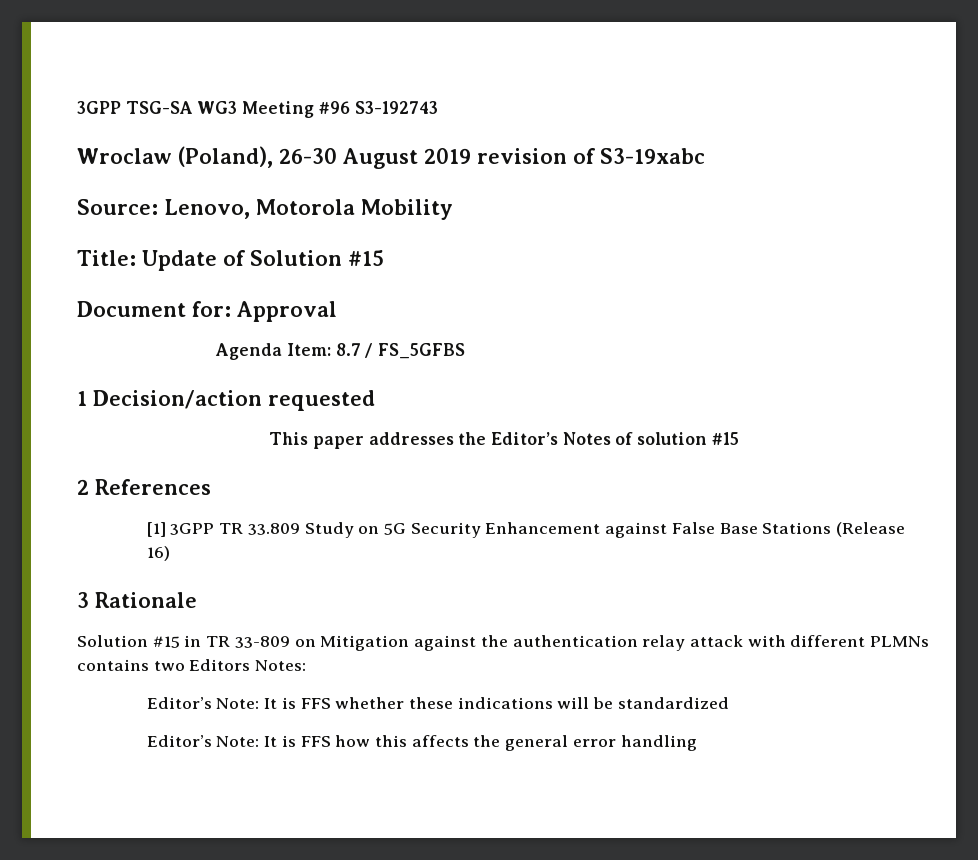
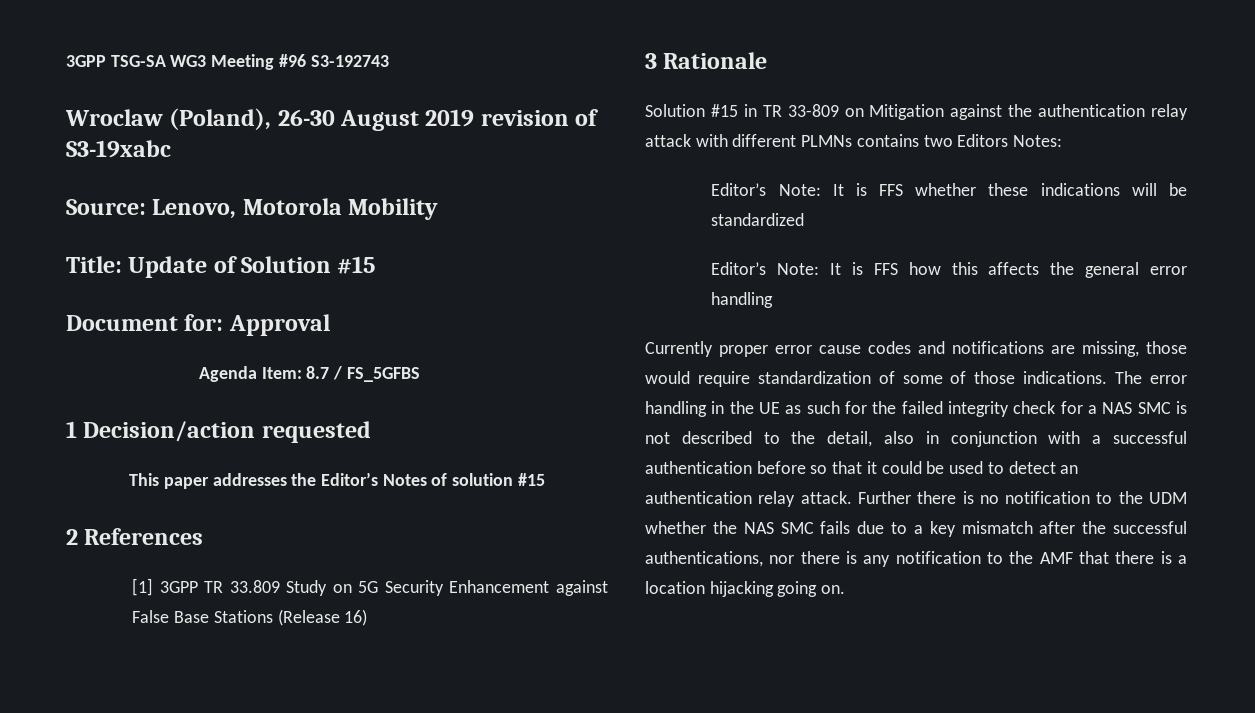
+ Currently proper error cause codes and notifications are missing, those would require standardization of some of those indications. The error handling in the UE as such for the failed integrity check for a NAS SMC is not described to the detail, also in conjunction with a successful authentication before so that it could be used to detect an authentication relay attack. Further there is no notification to the UDM whether the NAS SMC fails due to a key mismatch after the successful authentications, nor there is any notification to the AMF that there is a location hijacking going on.

